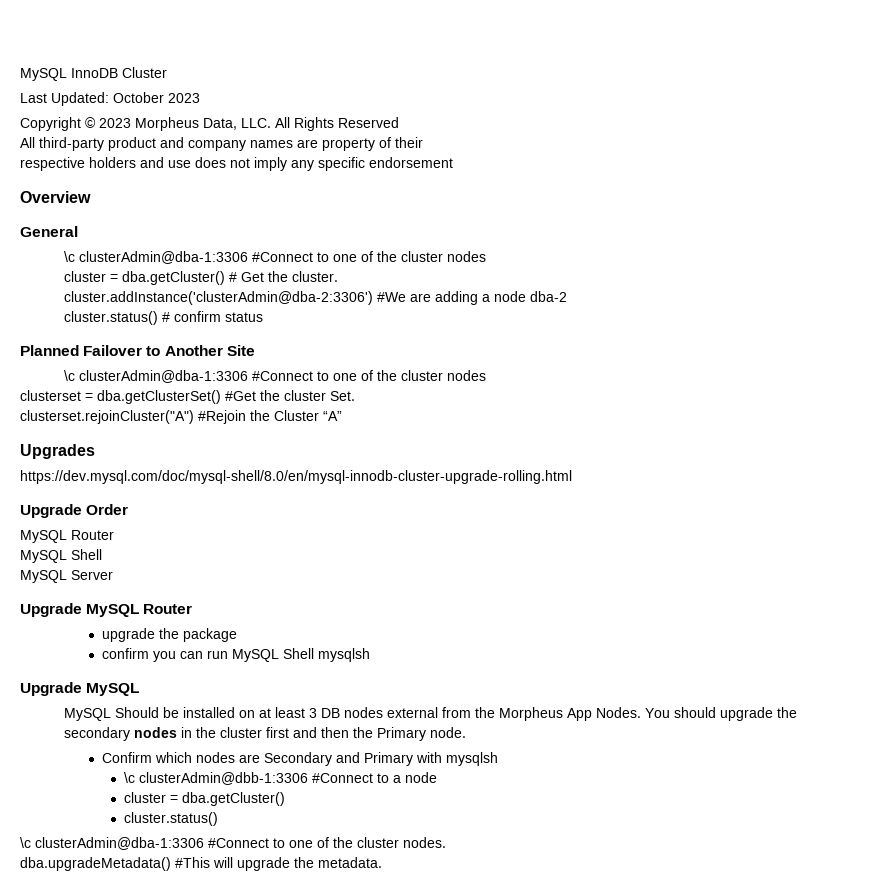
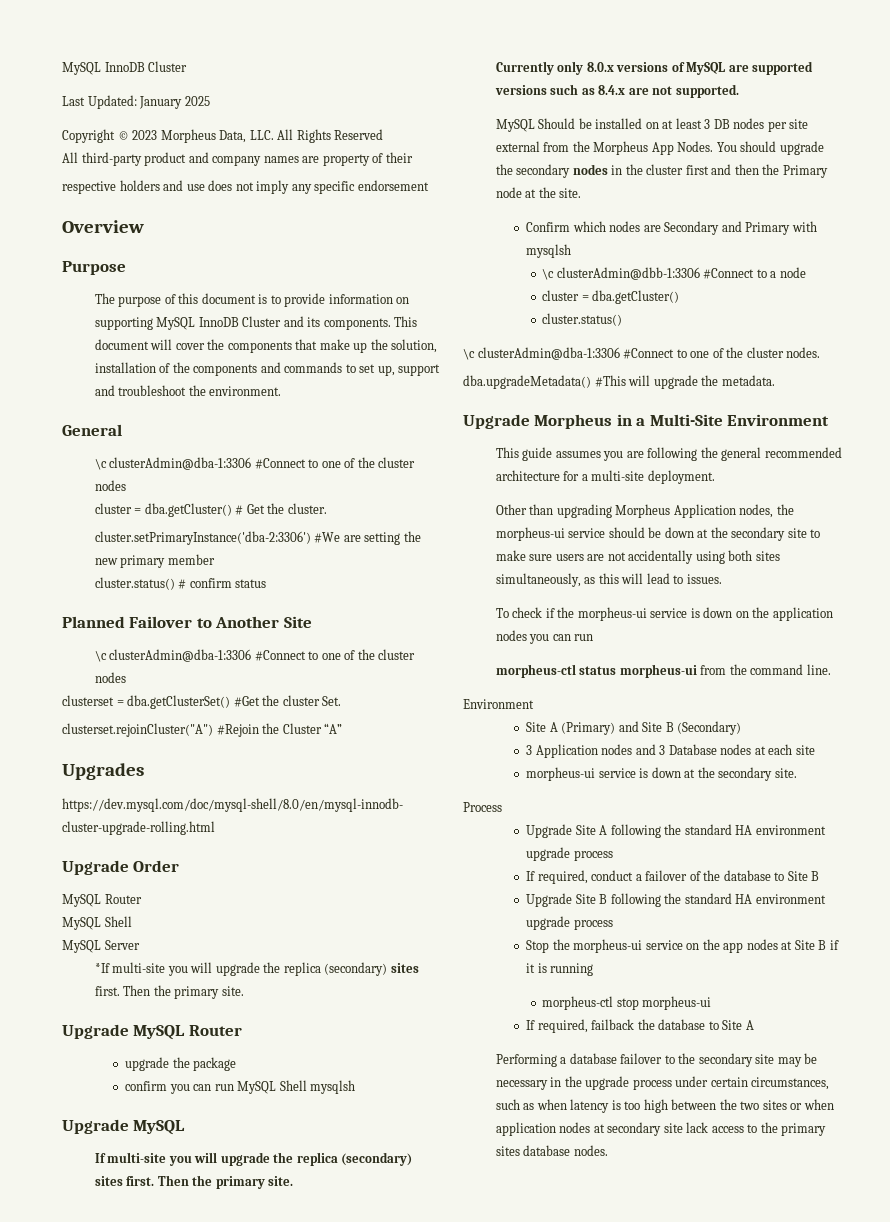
- Last Updated: October 2023
+ Last Updated: January 2025
+ Purpose
+ The purpose of this document is to provide information on supporting MySQL InnoDB Cluster and its components. This document will cover the components that make up the solution, installation of the components and commands to set up, support and troubleshoot the environment.
- cluster.addInstance('clusterAdmin@dba-2:3306') #We are adding a node dba-2
+ cluster.setPrimaryInstance('dba-2:3306') #We are setting the new primary member
+ *If multi-site you will upgrade the replica (secondary) sites first. Then the primary site.
+ If multi-site you will upgrade the replica (secondary) sites first. Then the primary site.
+ Currently only 8.0.x versions of MySQL are supported versions such as 8.4.x are not supported.
- MySQL Should be installed on at least 3 DB nodes external from the Morpheus App Nodes.
+ MySQL Should be installed on at least 3 DB nodes per site external from the Morpheus App Nodes.
- You should upgrade the secondary nodes in the cluster first and then the Primary node.
+ You should upgrade the secondary nodes in the cluster first and then the Primary node at the site.
+ Upgrade Morpheus in a Multi-Site Environment
+ This guide assumes you are following the general recommended architecture for a multi-site deployment.
+ Other than upgrading Morpheus Application nodes, the morpheus-ui service should be down at the secondary site to make sure users are not accidentally using both sites simultaneously, as this will lead to issues.
+ To check if the morpheus-ui service is down on the application nodes you can run
+ morpheus-ctl status morpheus-ui from the command line.
+ Environment
+ Site A (Primary) and Site B (Secondary)
+ 3 Application nodes and 3 Database nodes at each site
+ morpheus-ui service is down at the secondary site.
+ Process
+ Upgrade Site A following the standard HA environment upgrade process
+ If required, conduct a failover of the database to Site B
+ Upgrade Site B following the standard HA environment upgrade process
+ Stop the morpheus-ui service on the app nodes at Site B if it is running
+ morpheus-ctl stop morpheus-ui
+ If required, failback the database to Site A
+ Performing a database failover to the secondary site may be necessary in the upgrade process under certain circumstances, such as when latency is too high between the two sites or when application nodes at secondary site lack access to the primary sites database nodes.

